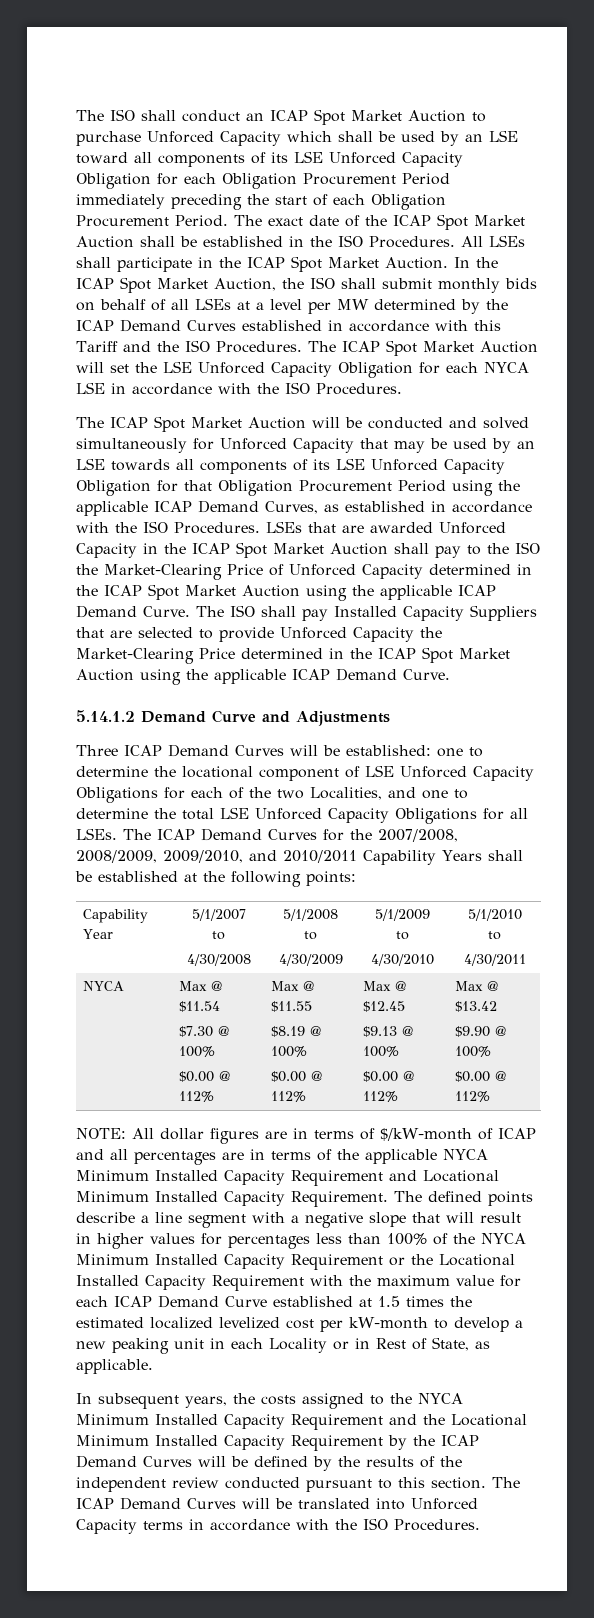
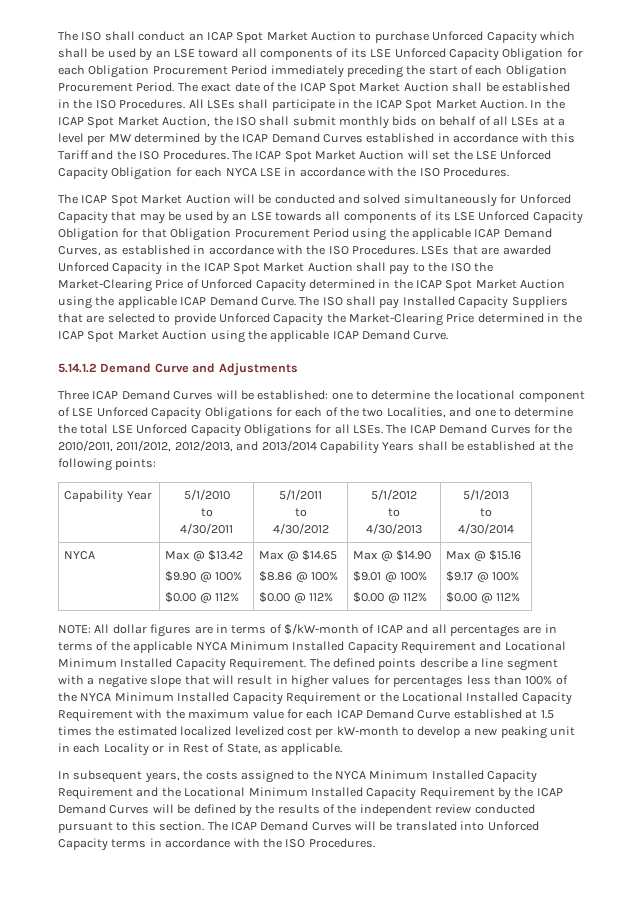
- The ICAP Demand Curves for the 2007/2008, 2008/2009, 2009/2010, and 2010/2011 Capability Years shall be established at the following points:
+ The ICAP Demand Curves for the 2010/2011, 2011/2012, 2012/2013, and 2013/2014 Capability Years shall be established at the following points:
- Capability Year | 5/1/2007
+ Capability Year | 5/1/2010
  to
- 4/30/2008 | 5/1/2008
+ 4/30/2011 | 5/1/2011
  to
- 4/30/2009 | 5/1/2009
+ 4/30/2012 | 5/1/2012
  to
- 4/30/2010 | 5/1/2010
+ 4/30/2013 | 5/1/2013
  to
- 4/30/2011
+ 4/30/2014
- NYCA | Max @ $11.54
- $7.30 @ 100%
- $0.00 @ 112% | Max @ $11.55
- $8.19 @ 100%
- $0.00 @ 112% | Max @ $12.45
- $9.13 @ 100%
- $0.00 @ 112% | Max @ $13.42
+ NYCA | Max @ $13.42
  $9.90 @ 100%
+ $0.00 @ 112% | Max @ $14.65
+ $8.86 @ 100%
+ $0.00 @ 112% | Max @ $14.90
+ $9.01 @ 100%
+ $0.00 @ 112% | Max @ $15.16
+ $9.17 @ 100%

